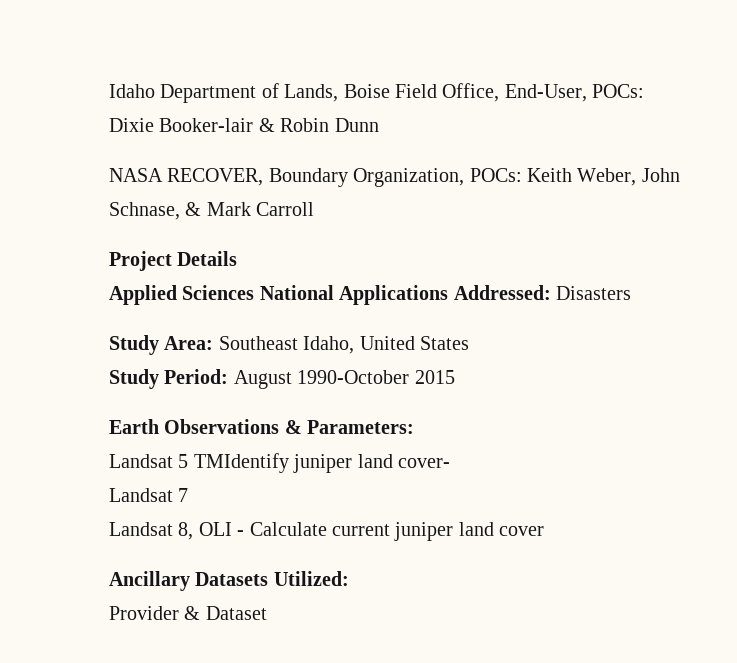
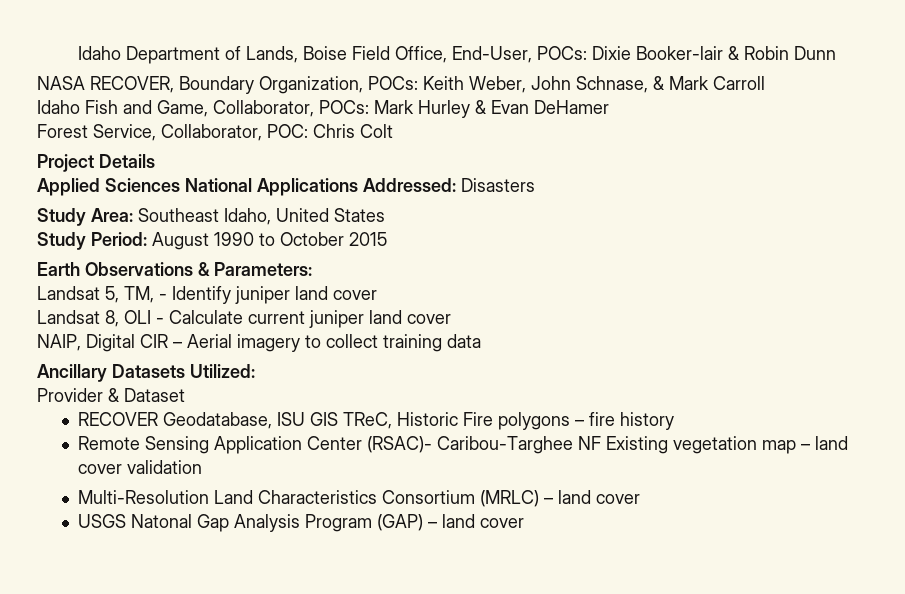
+ Idaho Fish and Game, Collaborator, POCs: Mark Hurley & Evan DeHamer
+ Forest Service, Collaborator, POC: Chris Colt
- Study Period: August 1990-October 2015
+ Study Period: August 1990 to October 2015
- Landsat 5 TMIdentify juniper land cover-
- Landsat 7
+ Landsat 5, TM, - Identify juniper land cover
+ NAIP, Digital CIR – Aerial imagery to collect training data
+ RECOVER Geodatabase, ISU GIS TReC, Historic Fire polygons – fire history
+ Remote Sensing Application Center (RSAC)- Caribou-Targhee NF Existing vegetation map – land cover validation
+ Multi-Resolution Land Characteristics Consortium (MRLC) – land cover
+ USGS Natonal Gap Analysis Program (GAP) – land cover

